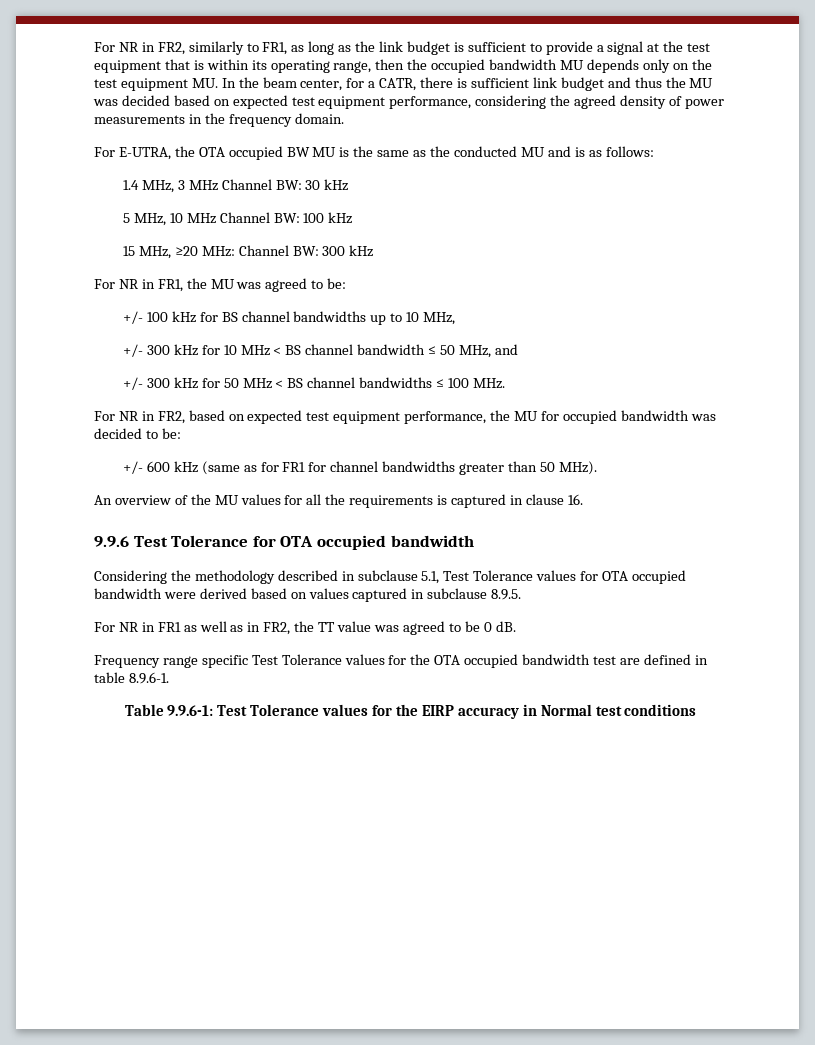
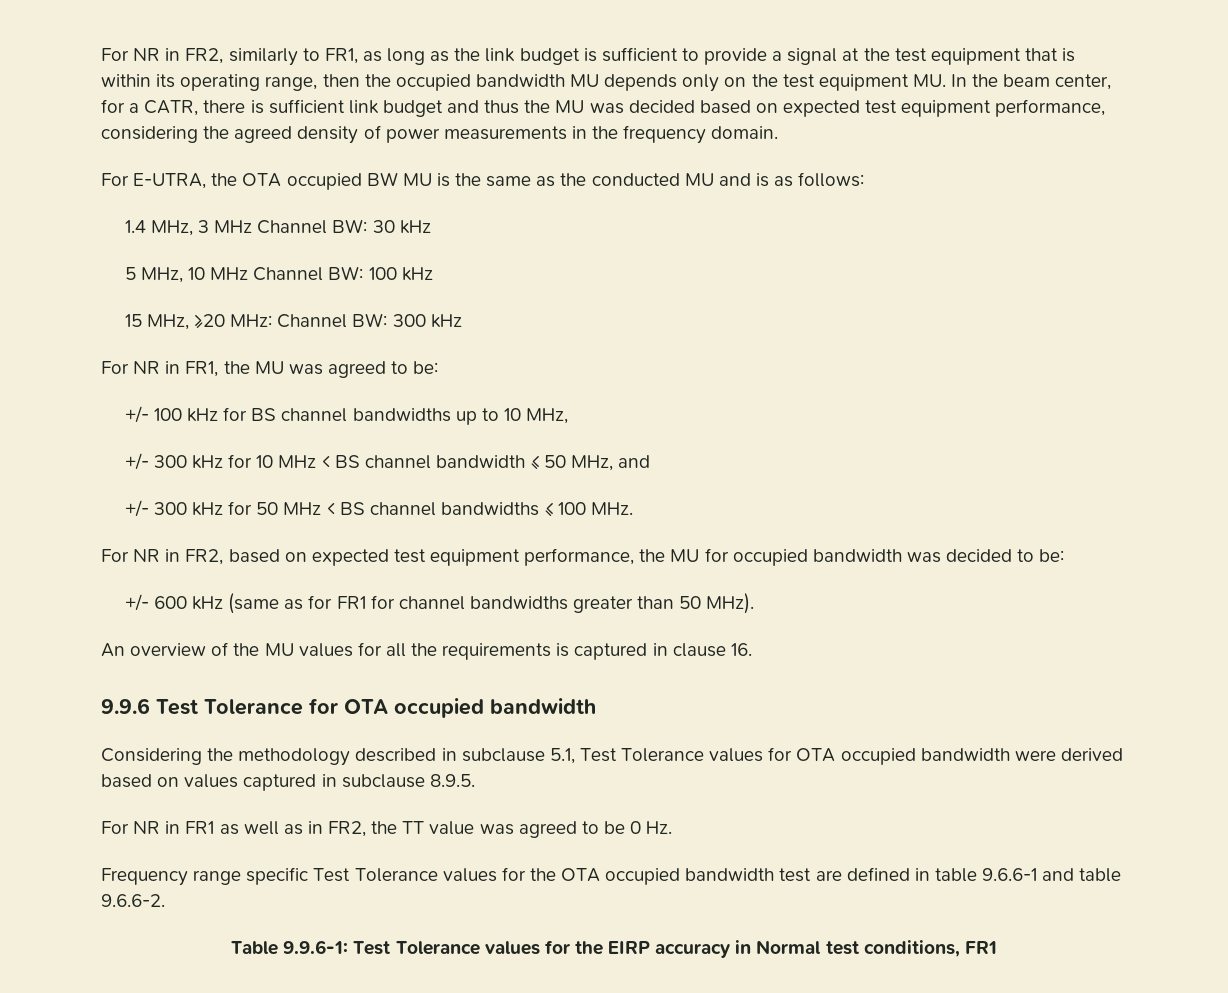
- For NR in FR1 as well as in FR2, the TT value was agreed to be 0 dB.
+ For NR in FR1 as well as in FR2, the TT value was agreed to be 0 Hz.
- Frequency range specific Test Tolerance values for the OTA occupied bandwidth test are defined in table 8.9.6-1.
+ Frequency range specific Test Tolerance values for the OTA occupied bandwidth test are defined in table 9.6.6-1 and table 9.6.6-2.
- Table 9.9.6-1: Test Tolerance values for the EIRP accuracy in Normal test conditions
+ Table 9.9.6-1: Test Tolerance values for the EIRP accuracy in Normal test conditions, FR1

